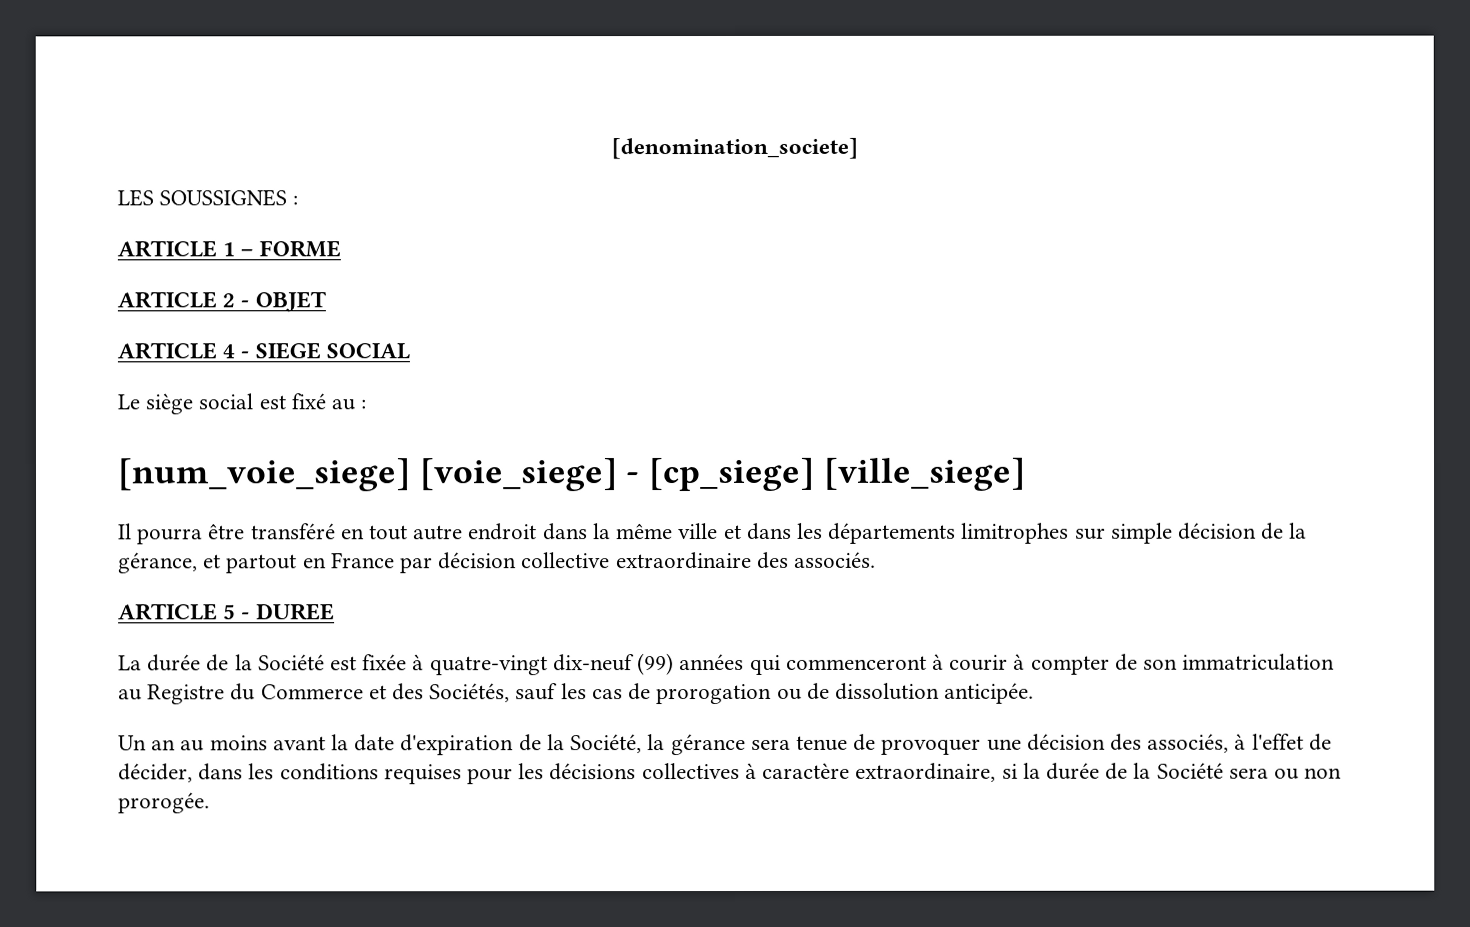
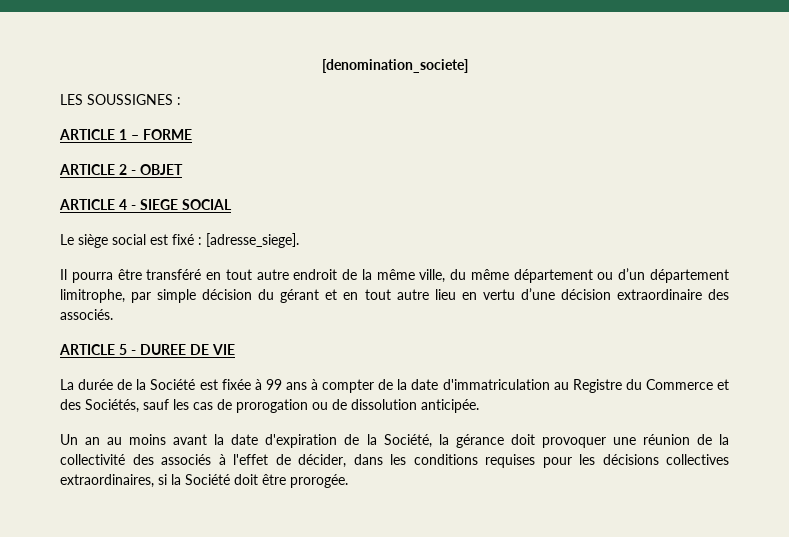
- Le siège social est fixé au :
- [num_voie_siege] [voie_siege] - [cp_siege] [ville_siege]
+ Le siège social est fixé : [adresse_siege].
- Il pourra être transféré en tout autre endroit dans la même ville et dans les départements limitrophes sur simple décision de la gérance, et partout en France par décision collective extraordinaire des associés.
+ Il pourra être transféré en tout autre endroit de la même ville, du même département ou d’un département limitrophe, par simple décision du gérant et en tout autre lieu en vertu d’une décision extraordinaire des associés.
- ARTICLE 5 - DUREE
+ ARTICLE 5 - DUREE DE VIE
- La durée de la Société est fixée à quatre-vingt dix-neuf (99) années qui commenceront à courir à compter de son immatriculation au Registre du Commerce et des Sociétés, sauf les cas de prorogation ou de dissolution anticipée.
+ La durée de la Société est fixée à 99 ans à compter de la date d'immatriculation au Registre du Commerce et des Sociétés, sauf les cas de prorogation ou de dissolution anticipée.
- Un an au moins avant la date d'expiration de la Société, la gérance sera tenue de provoquer une décision des associés, à l'effet de décider, dans les conditions requises pour les décisions collectives à caractère extraordinaire, si la durée de la Société sera ou non prorogée.
+ Un an au moins avant la date d'expiration de la Société, la gérance doit provoquer une réunion de la collectivité des associés à l'effet de décider, dans les conditions requises pour les décisions collectives extraordinaires, si la Société doit être prorogée.

